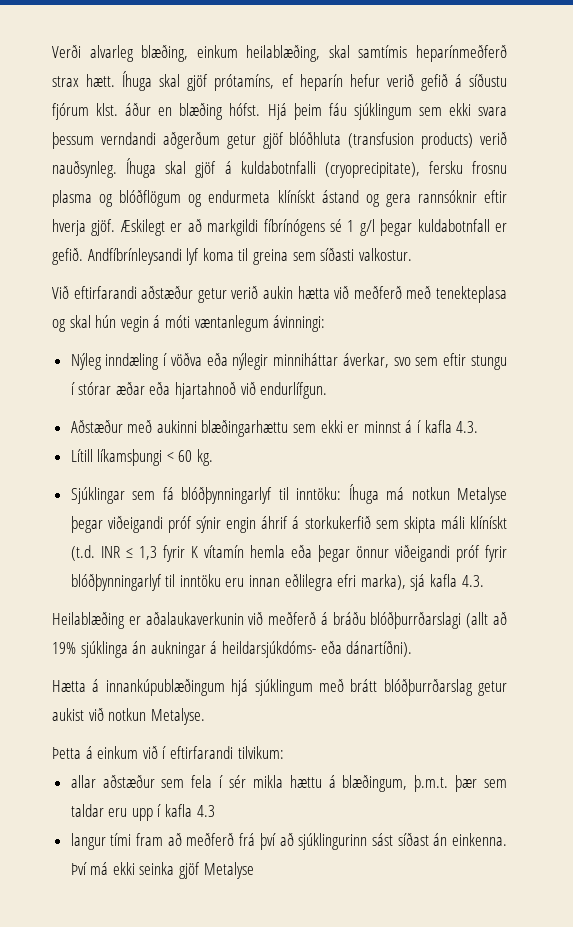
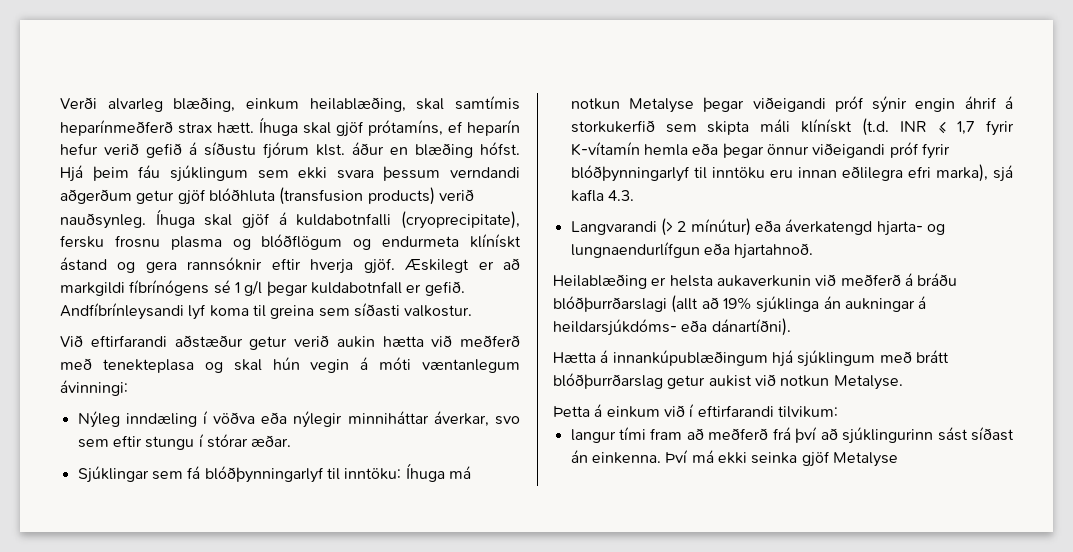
- Nýleg inndæling í vöðva eða nýlegir minniháttar áverkar, svo sem eftir stungu í stórar æðar eða hjartahnoð við endurlífgun.
- Aðstæður með aukinni blæðingarhættu sem ekki er minnst á í kafla 4.3.
- Lítill líkamsþungi < 60 kg.
+ Nýleg inndæling í vöðva eða nýlegir minniháttar áverkar, svo sem eftir stungu í stórar æðar.
- Sjúklingar sem fá blóðþynningarlyf til inntöku: Íhuga má notkun Metalyse þegar viðeigandi próf sýnir engin áhrif á storkukerfið sem skipta máli klínískt (t.d. INR ≤ 1,3 fyrir K vítamín hemla eða þegar önnur viðeigandi próf fyrir blóðþynningarlyf til inntöku eru innan eðlilegra efri marka), sjá kafla 4.3.
+ Sjúklingar sem fá blóðþynningarlyf til inntöku: Íhuga má notkun Metalyse þegar viðeigandi próf sýnir engin áhrif á storkukerfið sem skipta máli klínískt (t.d. INR ≤ 1,7 fyrir K-vítamín hemla eða þegar önnur viðeigandi próf fyrir blóðþynningarlyf til inntöku eru innan eðlilegra efri marka), sjá kafla 4.3.
+ Langvarandi (> 2 mínútur) eða áverkatengd hjarta- og lungnaendurlífgun eða hjartahnoð.
- Heilablæðing er aðalaukaverkunin við meðferð á bráðu blóðþurrðarslagi (allt að 19% sjúklinga án aukningar á heildarsjúkdóms- eða dánartíðni).
+ Heilablæðing er helsta aukaverkunin við meðferð á bráðu blóðþurrðarslagi (allt að 19% sjúklinga án aukningar á heildarsjúkdóms- eða dánartíðni).
- allar aðstæður sem fela í sér mikla hættu á blæðingum, þ.m.t. þær sem taldar eru upp í kafla 4.3

